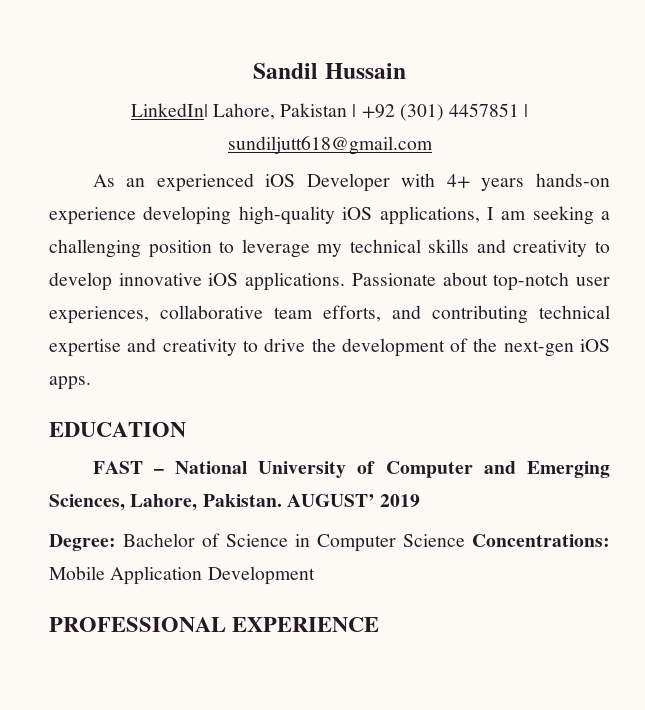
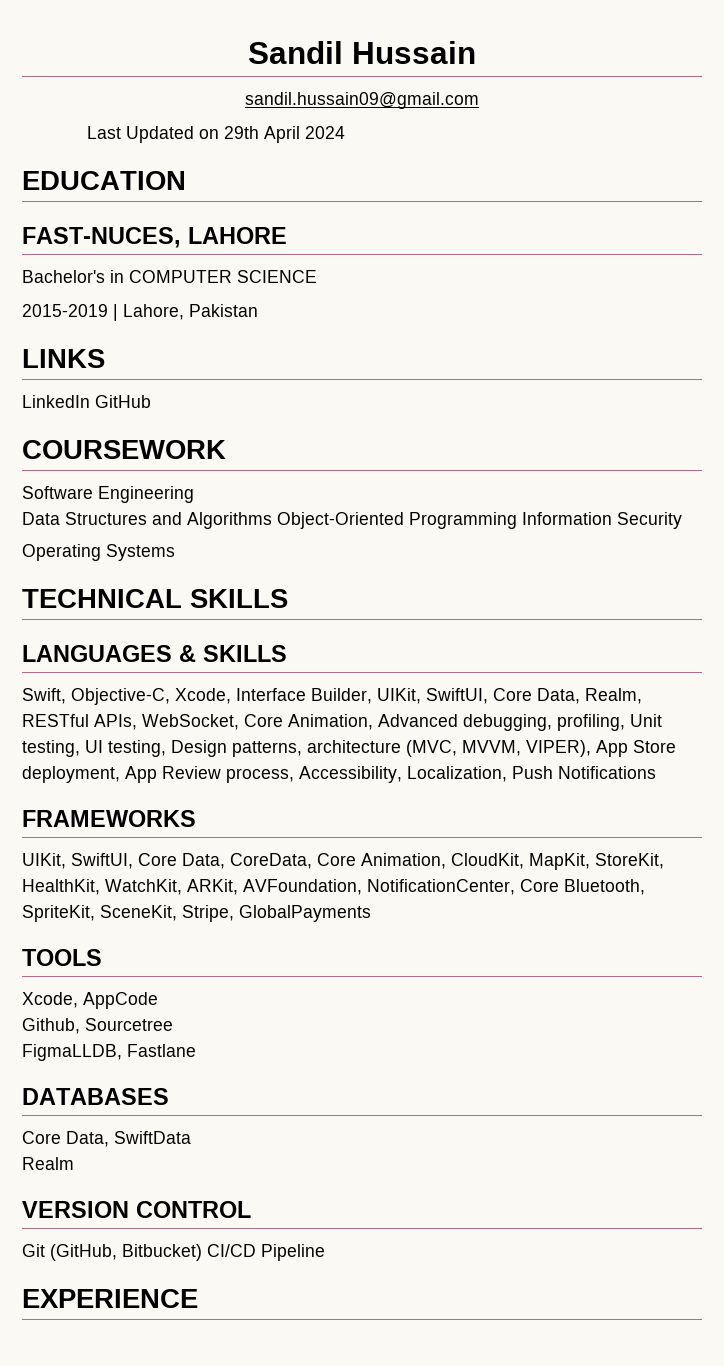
- LinkedIn| Lahore, Pakistan | +92 (301) 4457851 | sundiljutt618@gmail.com
- As an experienced iOS Developer with 4+ years hands-on experience developing high-quality iOS applications, I am seeking a challenging position to leverage my technical skills and creativity to develop innovative iOS applications. Passionate about top-notch user experiences, collaborative team efforts, and contributing technical expertise and creativity to drive the development of the next-gen iOS apps.
+ sandil.hussain09@gmail.com
+ Last Updated on 29th April 2024
  EDUCATION
- FAST – National University of Computer and Emerging Sciences, Lahore, Pakistan. AUGUST’ 2019
- Degree: Bachelor of Science in Computer Science Concentrations: Mobile Application Development
- PROFESSIONAL EXPERIENCE
+ FAST-NUCES, LAHORE
+ Bachelor's in COMPUTER SCIENCE
+ 2015-2019 | Lahore, Pakistan
+ LINKS
+ LinkedIn GitHub
+ COURSEWORK
+ Software Engineering
+ Data Structures and Algorithms Object-Oriented Programming Information Security
+ Operating Systems
+ TECHNICAL SKILLS
+ LANGUAGES & SKILLS
+ Swift, Objective-C, Xcode, Interface Builder, UIKit, SwiftUI, Core Data, Realm, RESTful APIs, WebSocket, Core Animation, Advanced debugging, profiling, Unit testing, UI testing, Design patterns, architecture (MVC, MVVM, VIPER), App Store deployment, App Review process, Accessibility, Localization, Push Notifications
+ FRAMEWORKS
+ UIKit, SwiftUI, Core Data, CoreData, Core Animation, CloudKit, MapKit, StoreKit, HealthKit, WatchKit, ARKit, AVFoundation, NotificationCenter, Core Bluetooth, SpriteKit, SceneKit, Stripe, GlobalPayments
+ TOOLS
+ Xcode, AppCode
+ Github, Sourcetree
+ FigmaLLDB, Fastlane
+ DATABASES
+ Core Data, SwiftData
+ Realm
+ VERSION CONTROL
+ Git (GitHub, Bitbucket) CI/CD Pipeline
+ EXPERIENCE

